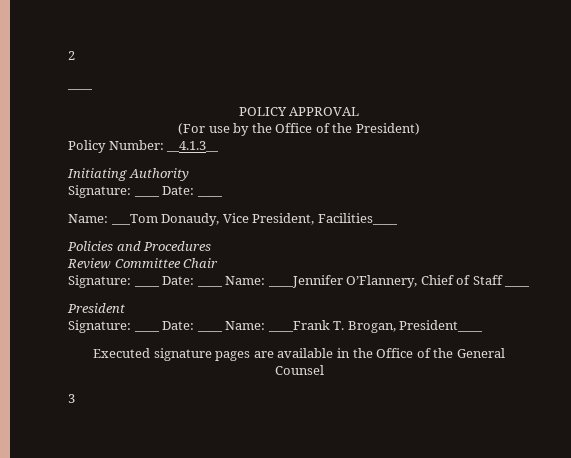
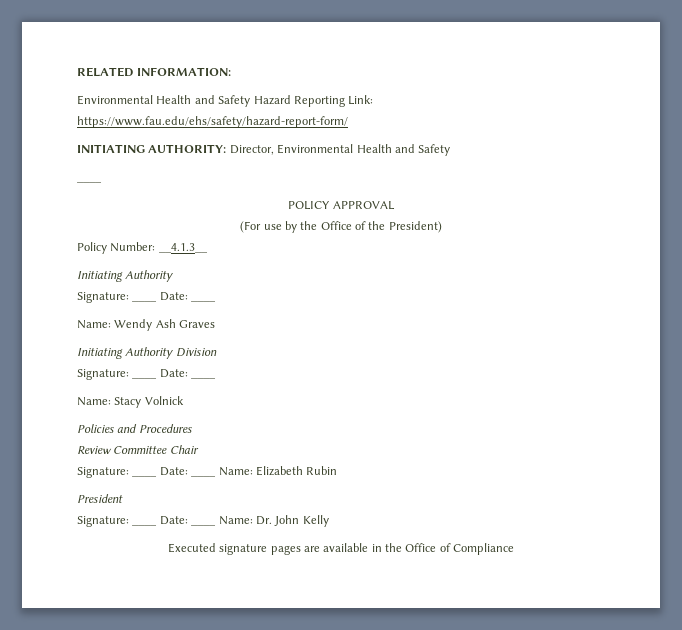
- 2
+ RELATED INFORMATION:
+ Environmental Health and Safety Hazard Reporting Link: https://www.fau.edu/ehs/safety/hazard-report-form/
+ INITIATING AUTHORITY: Director, Environmental Health and Safety
- Name: ___Tom Donaudy, Vice President, Facilities____
+ Name: Wendy Ash Graves
+ Initiating Authority Division
+ Signature: ____ Date: ____
+ Name: Stacy Volnick
- Signature: ____ Date: ____ Name: ____Jennifer O’Flannery, Chief of Staff ____
+ Signature: ____ Date: ____ Name: Elizabeth Rubin
- Signature: ____ Date: ____ Name: ____Frank T. Brogan, President____
+ Signature: ____ Date: ____ Name: Dr. John Kelly
- Executed signature pages are available in the Office of the General Counsel
- 3
+ Executed signature pages are available in the Office of Compliance

